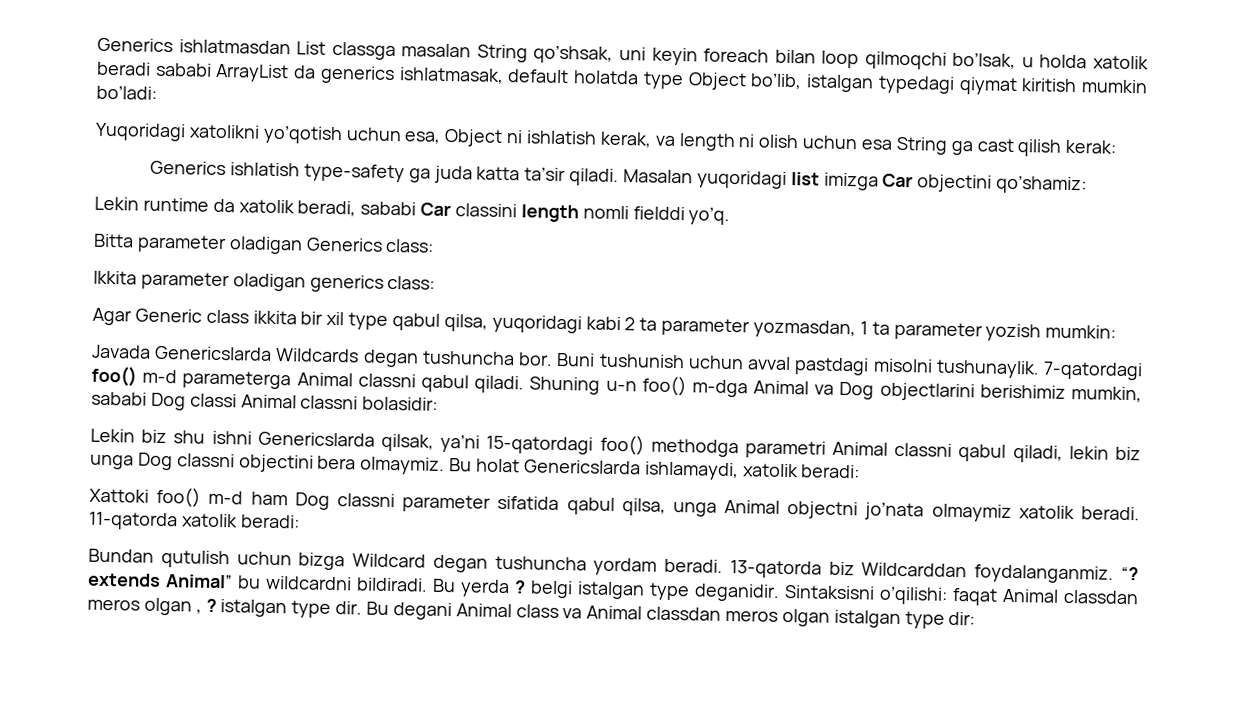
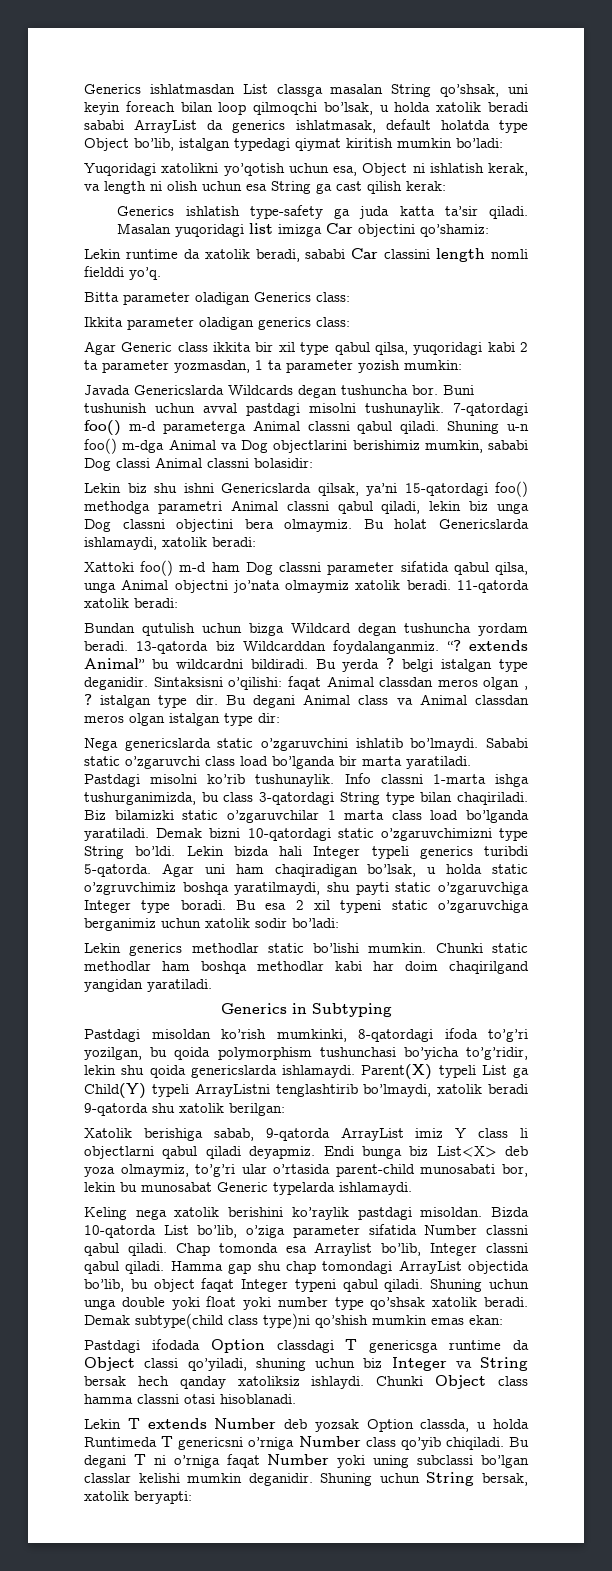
+ Nega genericslarda static o’zgaruvchini ishlatib bo’lmaydi. Sababi static o’zgaruvchi class load bo’lganda bir marta yaratiladi. Pastdagi misolni ko’rib tushunaylik. Info classni 1-marta ishga tushurganimizda, bu class 3-qatordagi String type bilan chaqiriladi. Biz bilamizki static o’zgaruvchilar 1 marta class load bo’lganda yaratiladi. Demak bizni 10-qatordagi static o’zgaruvchimizni type String bo’ldi. Lekin bizda hali Integer typeli generics turibdi 5-qatorda. Agar uni ham chaqiradigan bo’lsak, u holda static o’zgruvchimiz boshqa yaratilmaydi, shu payti static o’zgaruvchiga Integer type boradi. Bu esa 2 xil typeni static o’zgaruvchiga berganimiz uchun xatolik sodir bo’ladi:
+ Lekin generics methodlar static bo’lishi mumkin. Chunki static methodlar ham boshqa methodlar kabi har doim chaqirilgand yangidan yaratiladi.
+ Generics in Subtyping
+ Pastdagi misoldan ko’rish mumkinki, 8-qatordagi ifoda to’g’ri yozilgan, bu qoida polymorphism tushunchasi bo’yicha to’g’ridir, lekin shu qoida genericslarda ishlamaydi. Parent(X) typeli List ga Child(Y) typeli ArrayListni tenglashtirib bo’lmaydi, xatolik beradi 9-qatorda shu xatolik berilgan:
+ Xatolik berishiga sabab, 9-qatorda ArrayList imiz Y class li objectlarni qabul qiladi deyapmiz. Endi bunga biz List<X> deb yoza olmaymiz, to’g’ri ular o’rtasida parent-child munosabati bor, lekin bu munosabat Generic typelarda ishlamaydi.
+ Keling nega xatolik berishini ko’raylik pastdagi misoldan. Bizda 10-qatorda List bo’lib, o’ziga parameter sifatida Number classni qabul qiladi. Chap tomonda esa Arraylist bo’lib, Integer classni qabul qiladi. Hamma gap shu chap tomondagi ArrayList objectida bo’lib, bu object faqat Integer typeni qabul qiladi. Shuning uchun unga double yoki float yoki number type qo’shsak xatolik beradi. Demak subtype(child class type)ni qo’shish mumkin emas ekan:
+ Pastdagi ifodada Option classdagi T genericsga runtime da Object classi qo’yiladi, shuning uchun biz Integer va String bersak hech qanday xatoliksiz ishlaydi. Chunki Object class hamma classni otasi hisoblanadi.
+ Lekin T extends Number deb yozsak Option classda, u holda Runtimeda T genericsni o’rniga Number class qo’yib chiqiladi. Bu degani T ni o’rniga faqat Number yoki uning subclassi bo’lgan classlar kelishi mumkin deganidir. Shuning uchun String bersak, xatolik beryapti:

